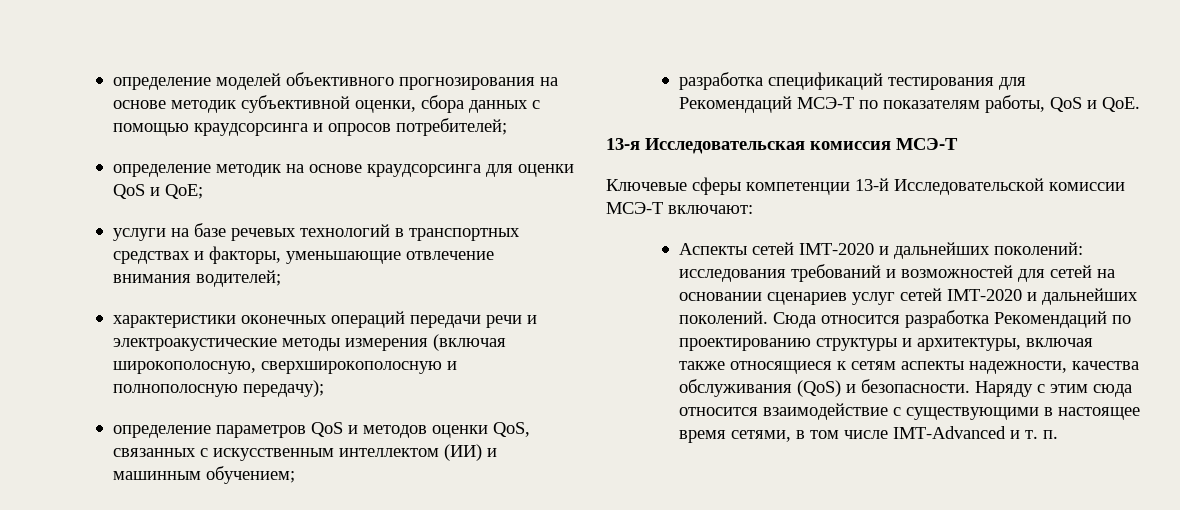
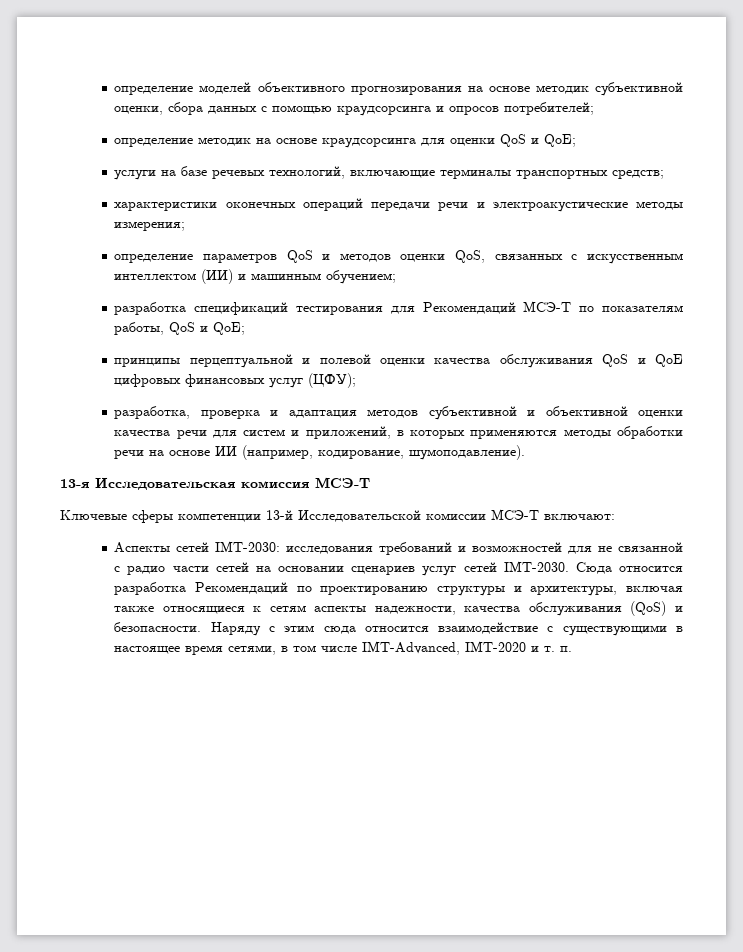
- услуги на базе речевых технологий в транспортных средствах и факторы, уменьшающие отвлечение внимания водителей;
+ услуги на базе речевых технологий, включающие терминалы транспортных средств;
- характеристики оконечных операций передачи речи и электроакустические методы измерения (включая широкополосную, сверхширокополосную и полнополосную передачу);
+ характеристики оконечных операций передачи речи и электроакустические методы измерения;
- разработка спецификаций тестирования для Рекомендаций МСЭ-T по показателям работы, QoS и QoE.
+ разработка спецификаций тестирования для Рекомендаций МСЭ-T по показателям работы, QoS и QoE;
+ принципы перцептуальной и полевой оценки качества обслуживания QoS и QoE цифровых финансовых услуг (ЦФУ);
+ разработка, проверка и адаптация методов субъективной и объективной оценки качества речи для систем и приложений, в которых применяются методы обработки речи на основе ИИ (например, кодирование, шумоподавление).
- Аспекты сетей IMT-2020 и дальнейших поколений: исследования требований и возможностей для сетей на основании сценариев услуг сетей IMT-2020 и дальнейших поколений.
+ Аспекты сетей IMT-2030: исследования требований и возможностей для не связанной с радио части сетей на основании сценариев услуг сетей IMT-2030.
- Наряду с этим сюда относится взаимодействие с существующими в настоящее время сетями, в том числе IMT-Advanced и т. п.
+ Наряду с этим сюда относится взаимодействие с существующими в настоящее время сетями, в том числе IMT-Advanced, IMT-2020 и т. п.

